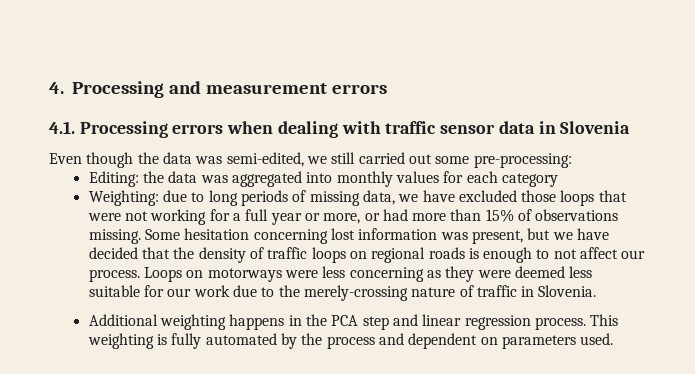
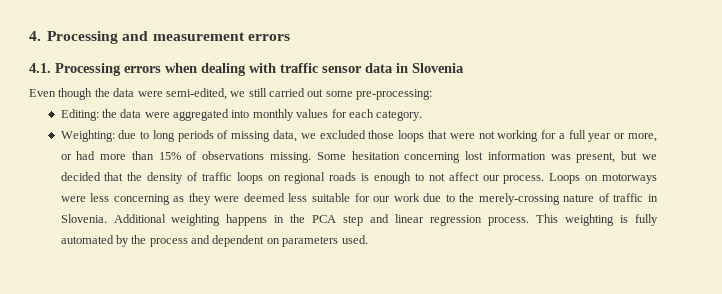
- Even though the data was semi-edited, we still carried out some pre-processing:
+ Even though the data were semi-edited, we still carried out some pre-processing:
- Editing: the data was aggregated into monthly values for each category
+ Editing: the data were aggregated into monthly values for each category.
- Weighting: due to long periods of missing data, we have excluded those loops that were not working for a full year or more, or had more than 15% of observations missing.
+ Weighting: due to long periods of missing data, we excluded those loops that were not working for a full year or more, or had more than 15% of observations missing.
- Some hesitation concerning lost information was present, but we have decided that the density of traffic loops on regional roads is enough to not affect our process.
+ Some hesitation concerning lost information was present, but we decided that the density of traffic loops on regional roads is enough to not affect our process.
- Loops on motorways were less concerning as they were deemed less suitable for our work due to the merely-crossing nature of traffic in Slovenia.
- Additional weighting happens in the PCA step and linear regression process.
+ Loops on motorways were less concerning as they were deemed less suitable for our work due to the merely-crossing nature of traffic in Slovenia. Additional weighting happens in the PCA step and linear regression process.

